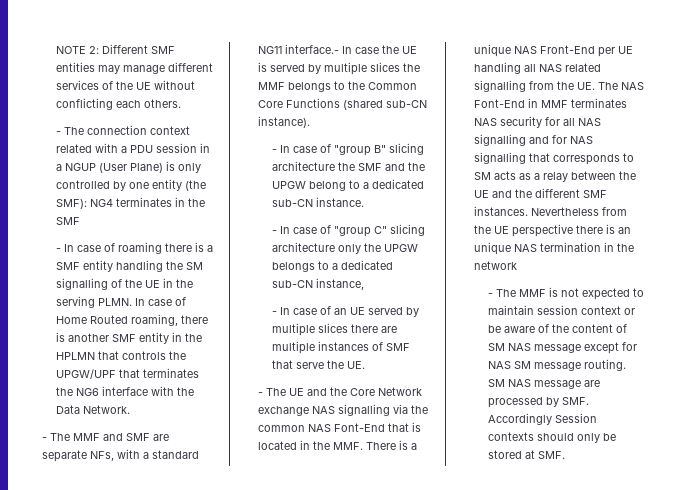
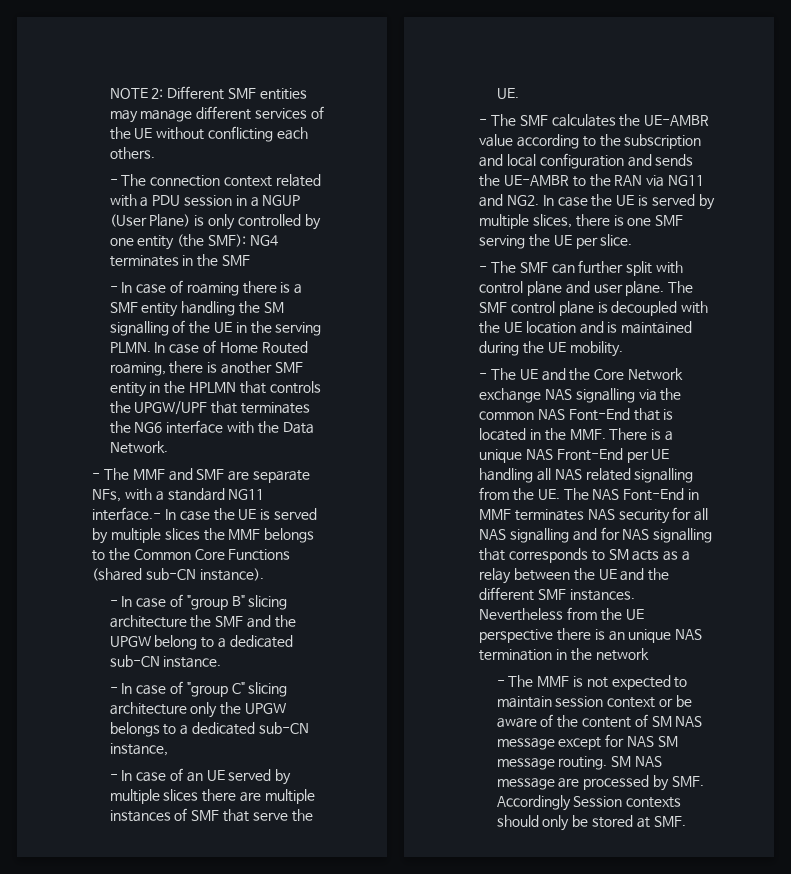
+ - The SMF calculates the UE-AMBR value according to the subscription and local configuration and sends the UE-AMBR to the RAN via NG11 and NG2. In case the UE is served by multiple slices, there is one SMF serving the UE per slice.
+ - The SMF can further split with control plane and user plane. The SMF control plane is decoupled with the UE location and is maintained during the UE mobility.

